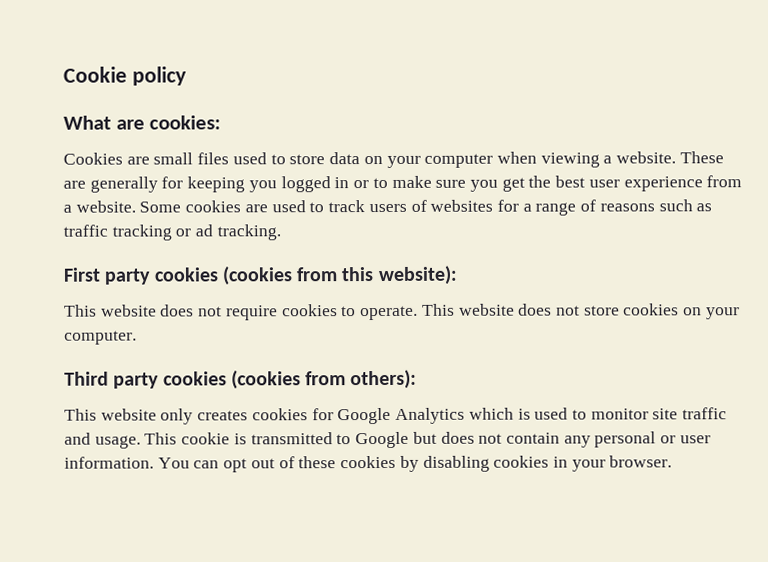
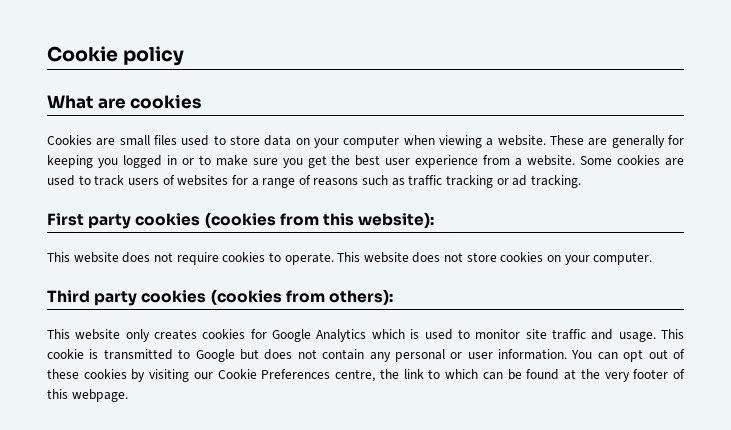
- What are cookies:
+ What are cookies
- You can opt out of these cookies by disabling cookies in your browser.
+ You can opt out of these cookies by visiting our Cookie Preferences centre, the link to which can be found at the very footer of this webpage.

